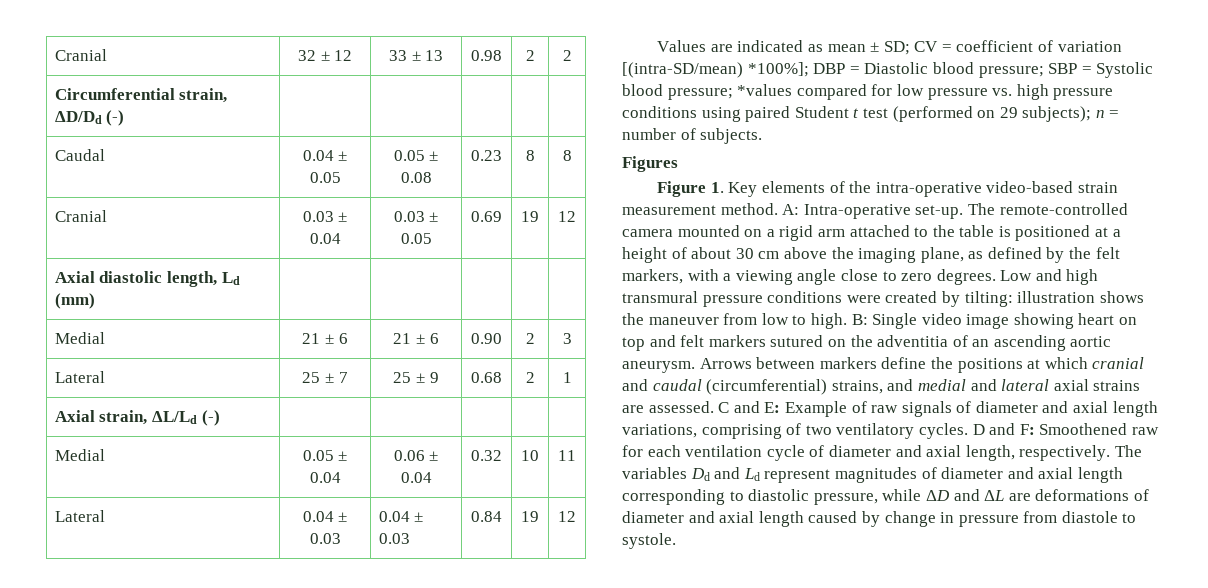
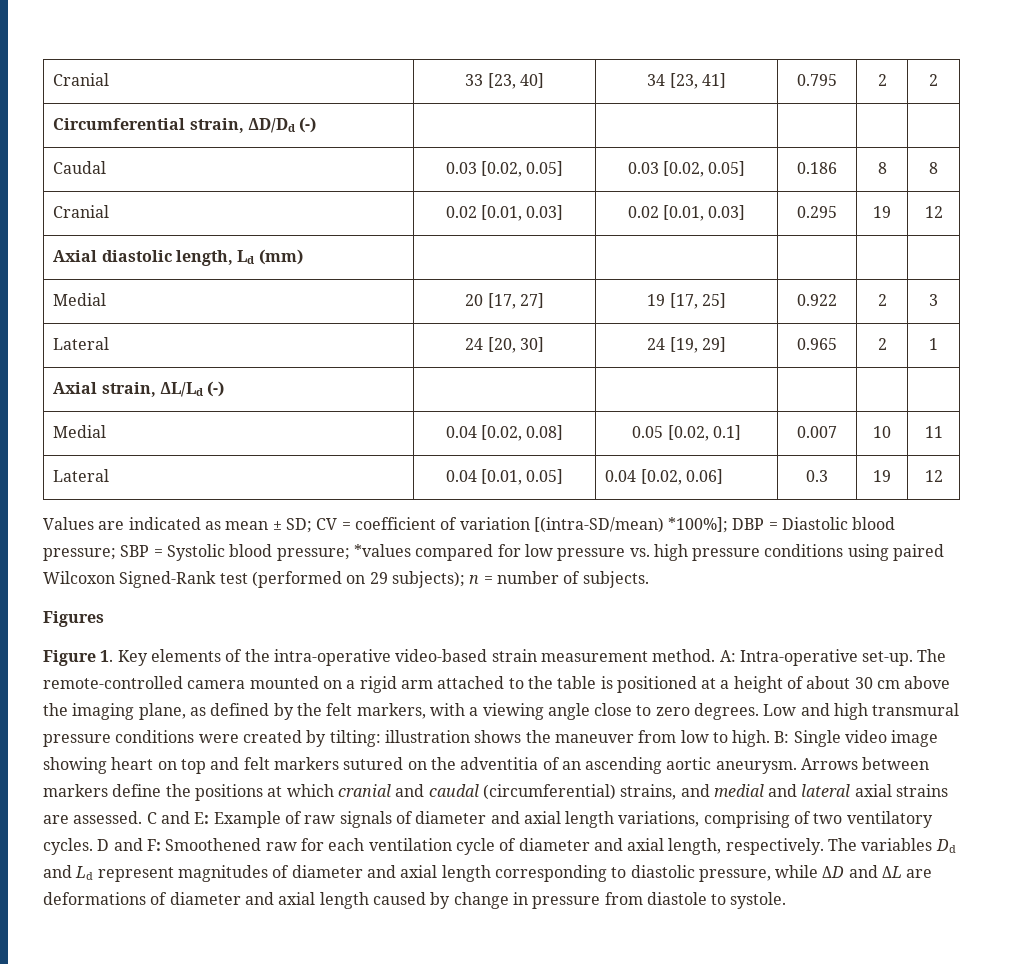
- Cranial | 32 ± 12 | 33 ± 13 | 0.98 | 2 | 2
+ Cranial | 33 [23, 40] | 34 [23, 41] | 0.795 | 2 | 2
- Caudal | 0.04 ± 0.05 | 0.05 ± 0.08 | 0.23 | 8 | 8
- Cranial | 0.03 ± 0.04 | 0.03 ± 0.05 | 0.69 | 19 | 12
+ Caudal | 0.03 [0.02, 0.05] | 0.03 [0.02, 0.05] | 0.186 | 8 | 8
+ Cranial | 0.02 [0.01, 0.03] | 0.02 [0.01, 0.03] | 0.295 | 19 | 12
- Medial | 21 ± 6 | 21 ± 6 | 0.90 | 2 | 3
- Lateral | 25 ± 7 | 25 ± 9 | 0.68 | 2 | 1
+ Medial | 20 [17, 27] | 19 [17, 25] | 0.922 | 2 | 3
+ Lateral | 24 [20, 30] | 24 [19, 29] | 0.965 | 2 | 1
- Medial | 0.05 ± 0.04 | 0.06 ± 0.04 | 0.32 | 10 | 11
+ Medial | 0.04 [0.02, 0.08] | 0.05 [0.02, 0.1] | 0.007 | 10 | 11
- Lateral | 0.04 ± 0.03 | 0.04 ± 0.03 | 0.84 | 19 | 12
+ Lateral | 0.04 [0.01, 0.05] | 0.04 [0.02, 0.06] | 0.3 | 19 | 12
- Values are indicated as mean ± SD; CV = coefficient of variation [(intra-SD/mean) *100%]; DBP = Diastolic blood pressure; SBP = Systolic blood pressure; *values compared for low pressure vs. high pressure conditions using paired Student t test (performed on 29 subjects); n = number of subjects.
+ Values are indicated as mean ± SD; CV = coefficient of variation [(intra-SD/mean) *100%]; DBP = Diastolic blood pressure; SBP = Systolic blood pressure; *values compared for low pressure vs. high pressure conditions using paired Wilcoxon Signed-Rank test (performed on 29 subjects); n = number of subjects.

